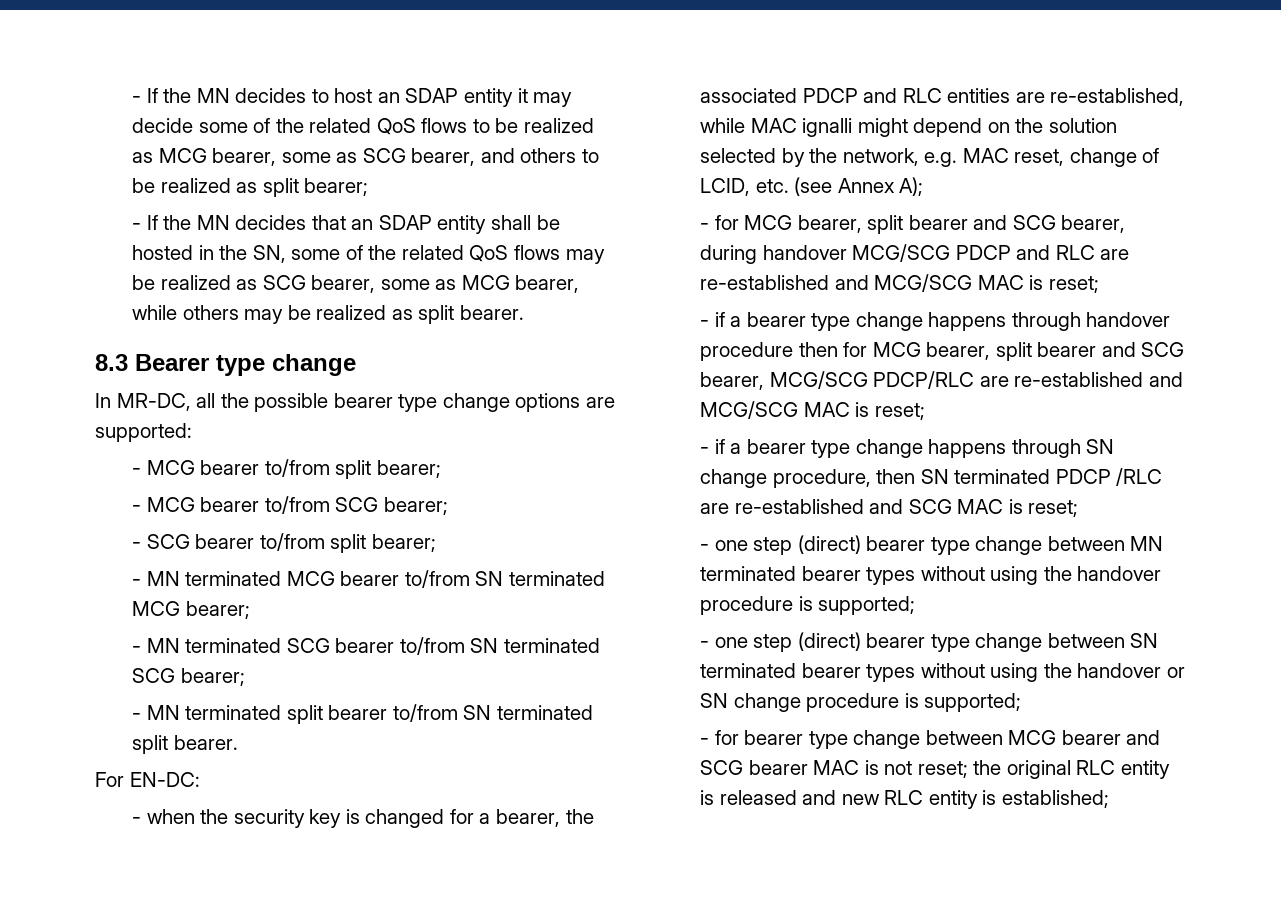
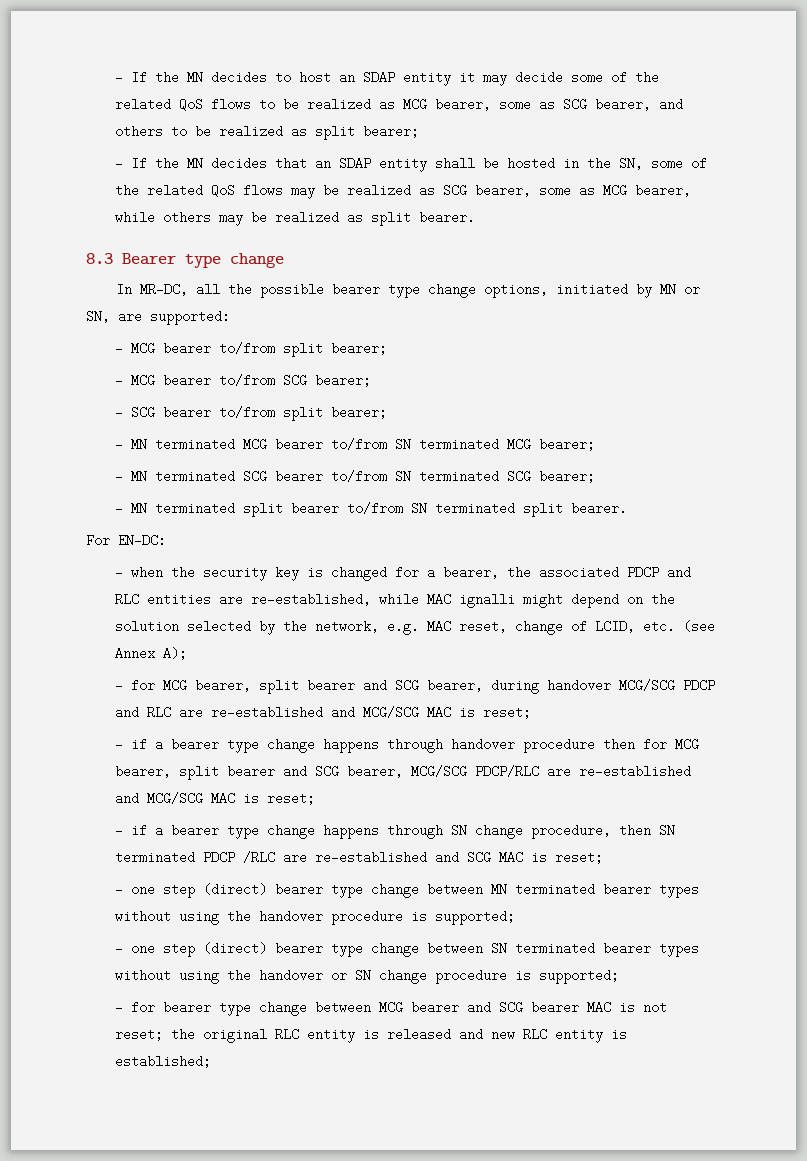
- In MR-DC, all the possible bearer type change options are supported:
+ In MR-DC, all the possible bearer type change options, initiated by MN or SN, are supported:

